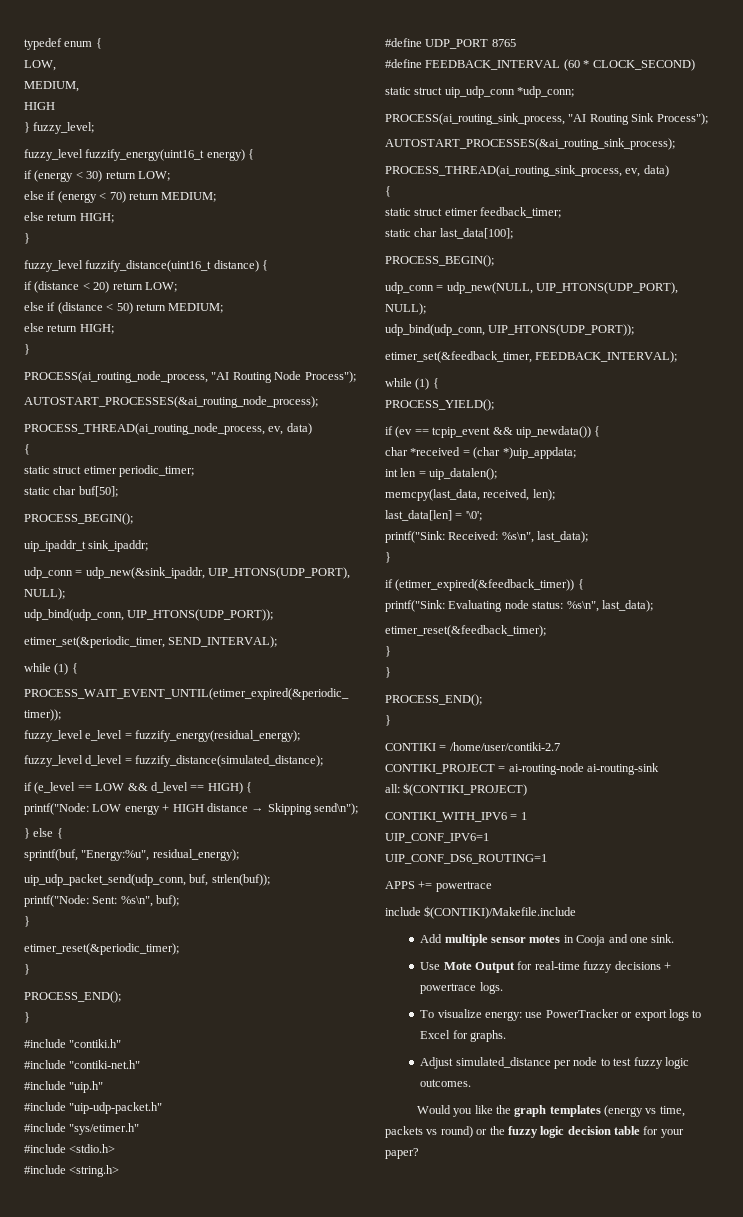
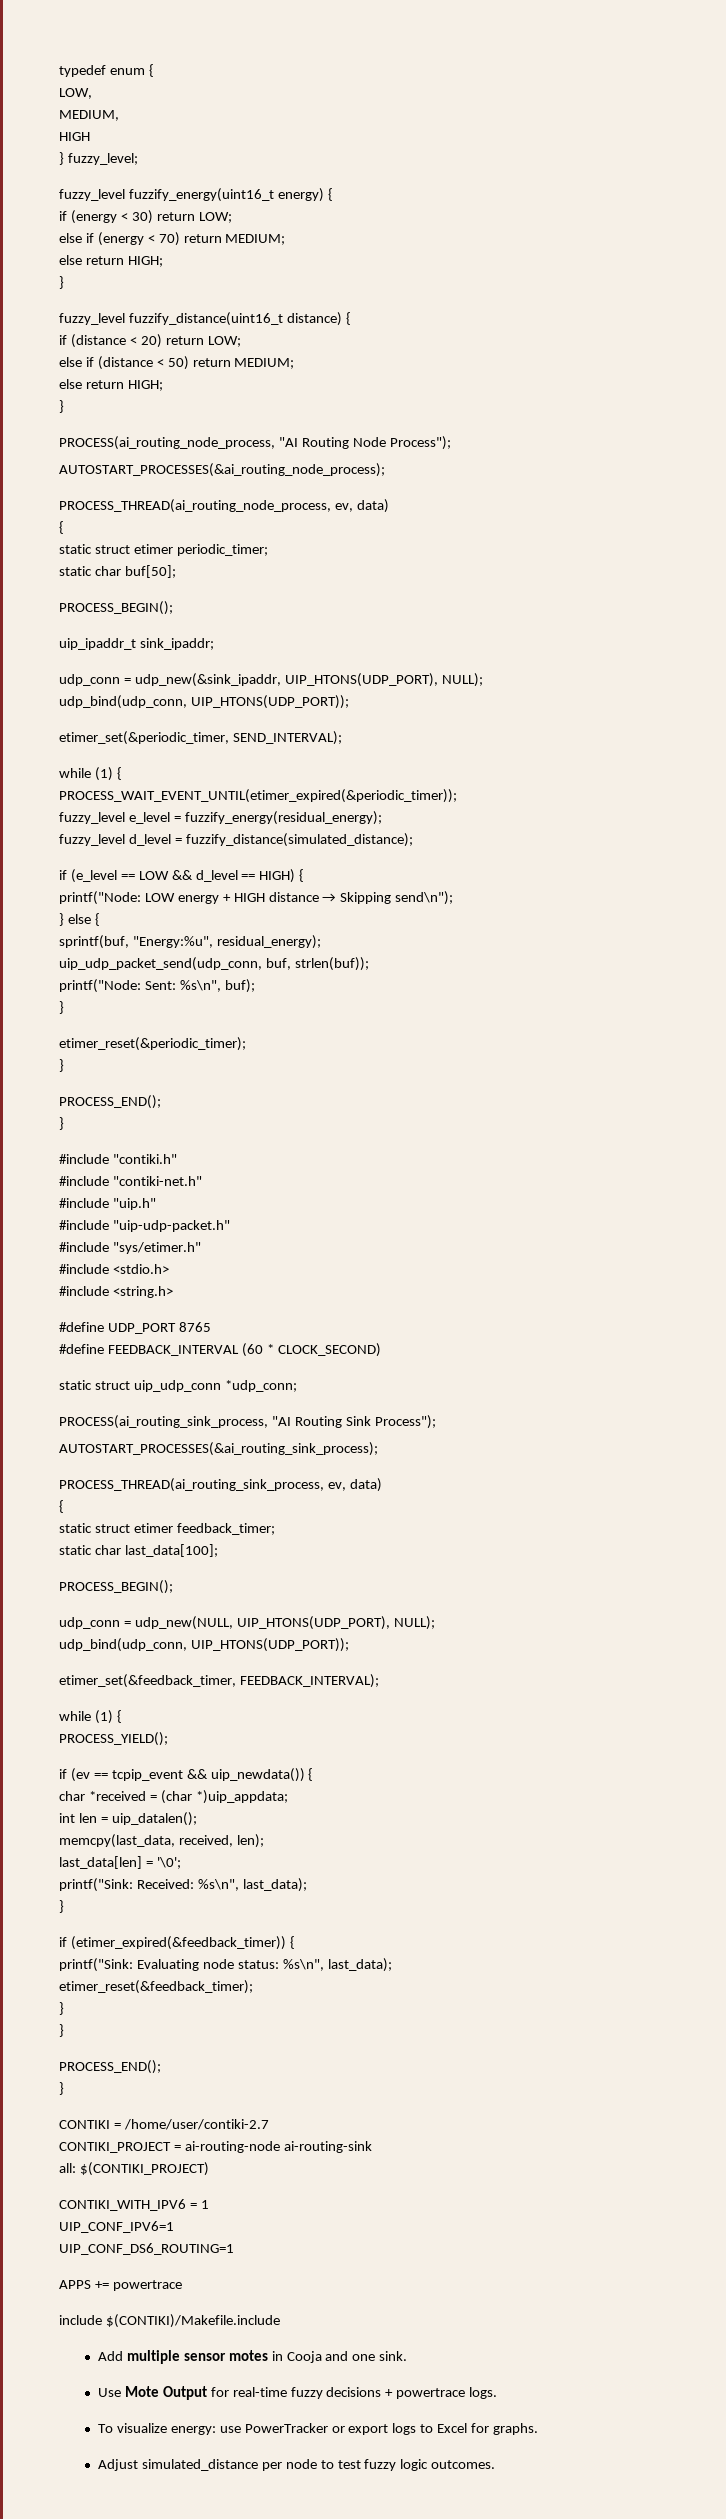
- Would you like the graph templates (energy vs time, packets vs round) or the fuzzy logic decision table for your paper?

